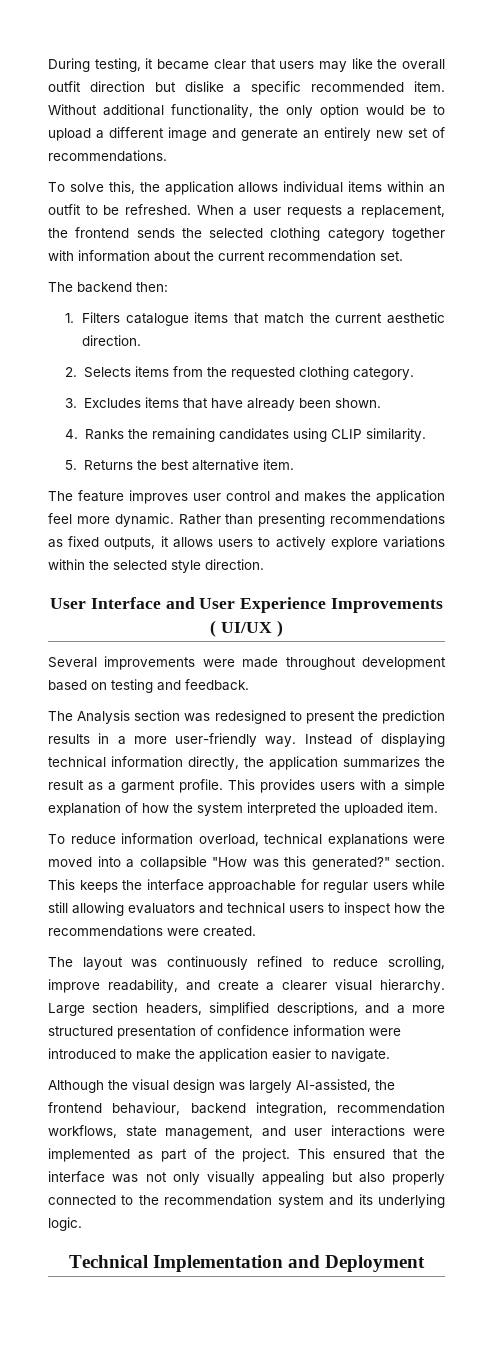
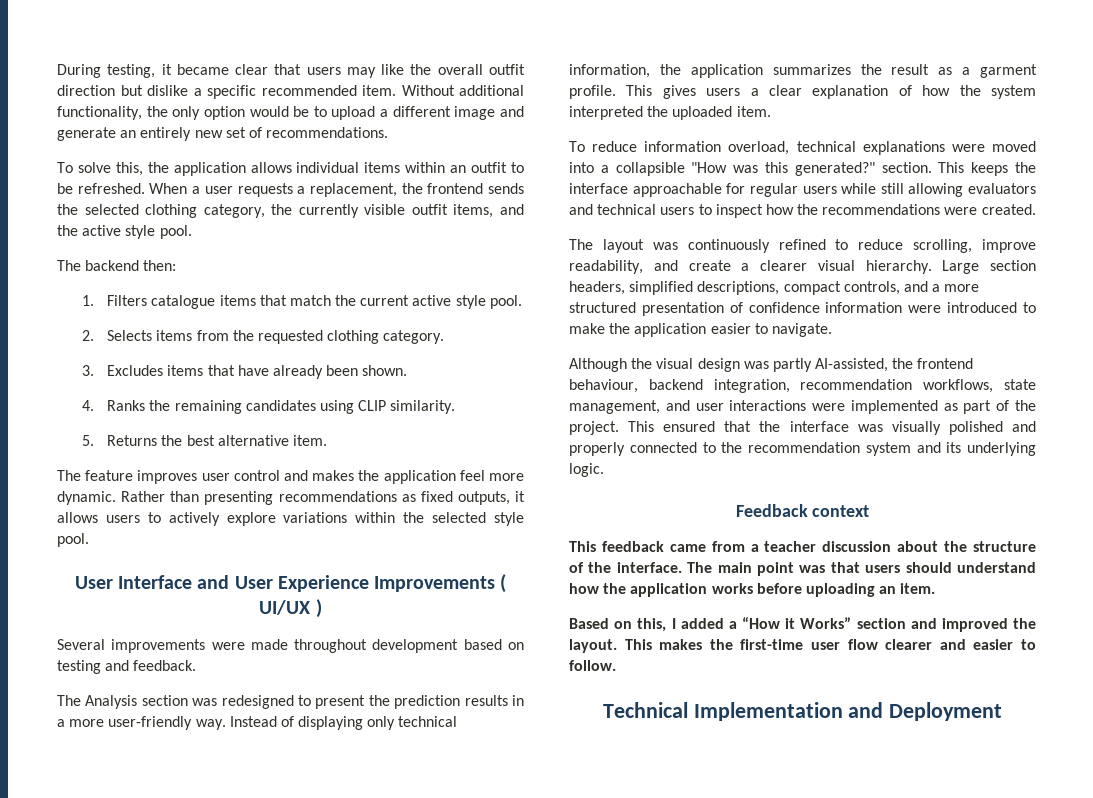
- When a user requests a replacement, the frontend sends the selected clothing category together with information about the current recommendation set.
+ When a user requests a replacement, the frontend sends the selected clothing category, the currently visible outfit items, and the active style pool.
- 1. Filters catalogue items that match the current aesthetic direction.
+ 1. Filters catalogue items that match the current active style pool.
- Rather than presenting recommendations as fixed outputs, it allows users to actively explore variations within the selected style direction.
+ Rather than presenting recommendations as fixed outputs, it allows users to actively explore variations within the selected style pool.
- Instead of displaying technical information directly, the application summarizes the result as a garment profile.
+ Instead of displaying only technical information, the application summarizes the result as a garment profile.
- This provides users with a simple explanation of how the system interpreted the uploaded item.
+ This gives users a clear explanation of how the system interpreted the uploaded item.
- Large section headers, simplified descriptions, and a more structured presentation of confidence information were introduced to make the application easier to navigate.
+ Large section headers, simplified descriptions, compact controls, and a more structured presentation of confidence information were introduced to make the application easier to navigate.
- Although the visual design was largely AI-assisted, the frontend behaviour, backend integration, recommendation workflows, state management, and user interactions were implemented as part of the project.
+ Although the visual design was partly AI-assisted, the frontend behaviour, backend integration, recommendation workflows, state management, and user interactions were implemented as part of the project.
- This ensured that the interface was not only visually appealing but also properly connected to the recommendation system and its underlying logic.
+ This ensured that the interface was visually polished and properly connected to the recommendation system and its underlying logic.
+ Feedback context
+ This feedback came from a teacher discussion about the structure of the interface. The main point was that users should understand how the application works before uploading an item.
+ Based on this, I added a “How it Works” section and improved the layout. This makes the first-time user flow clearer and easier to follow.

